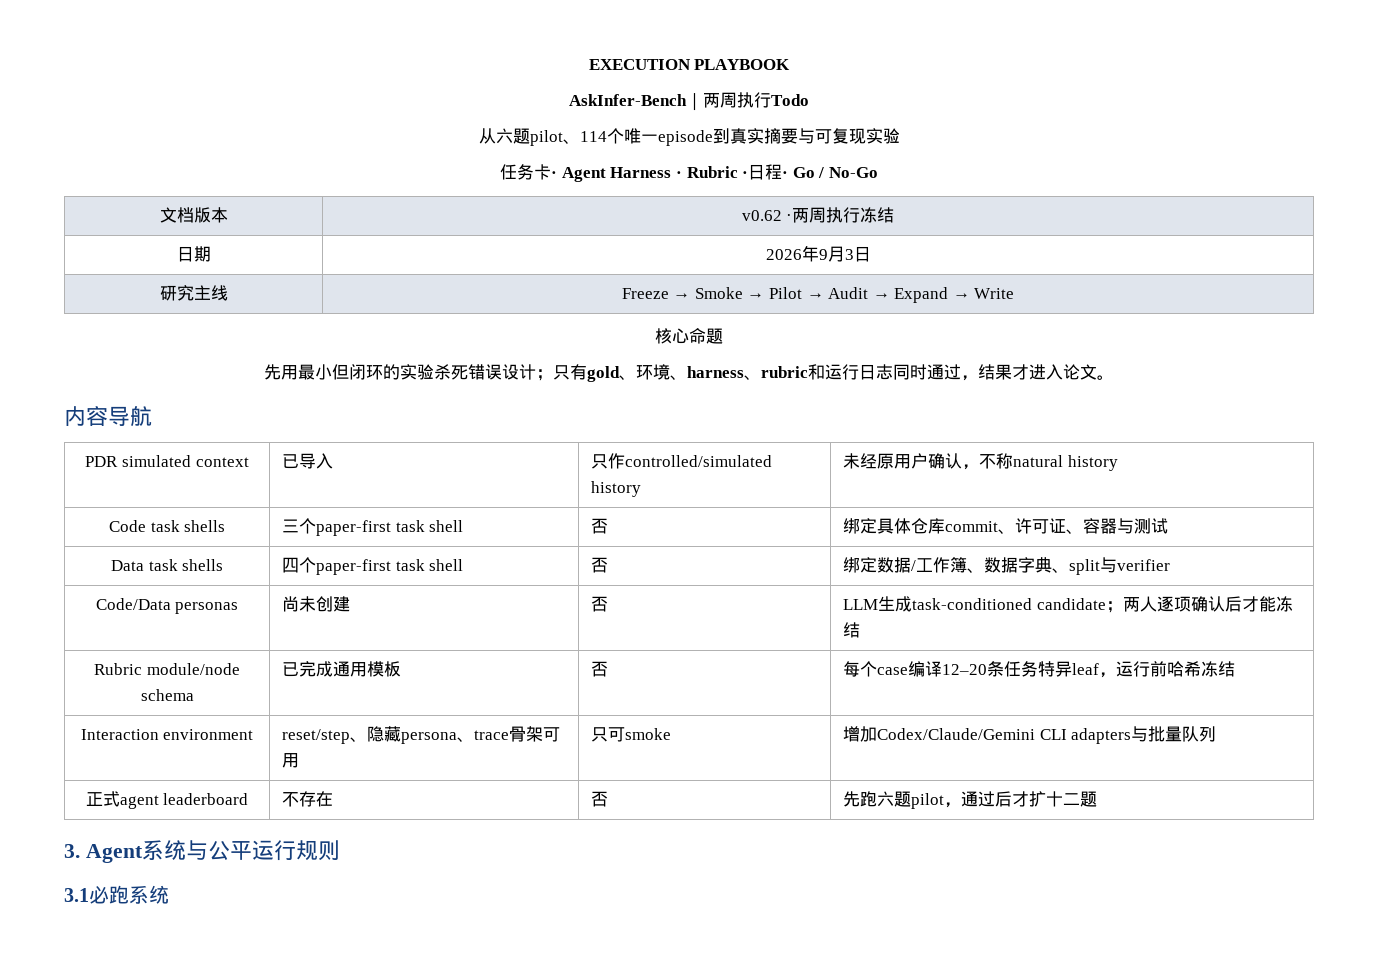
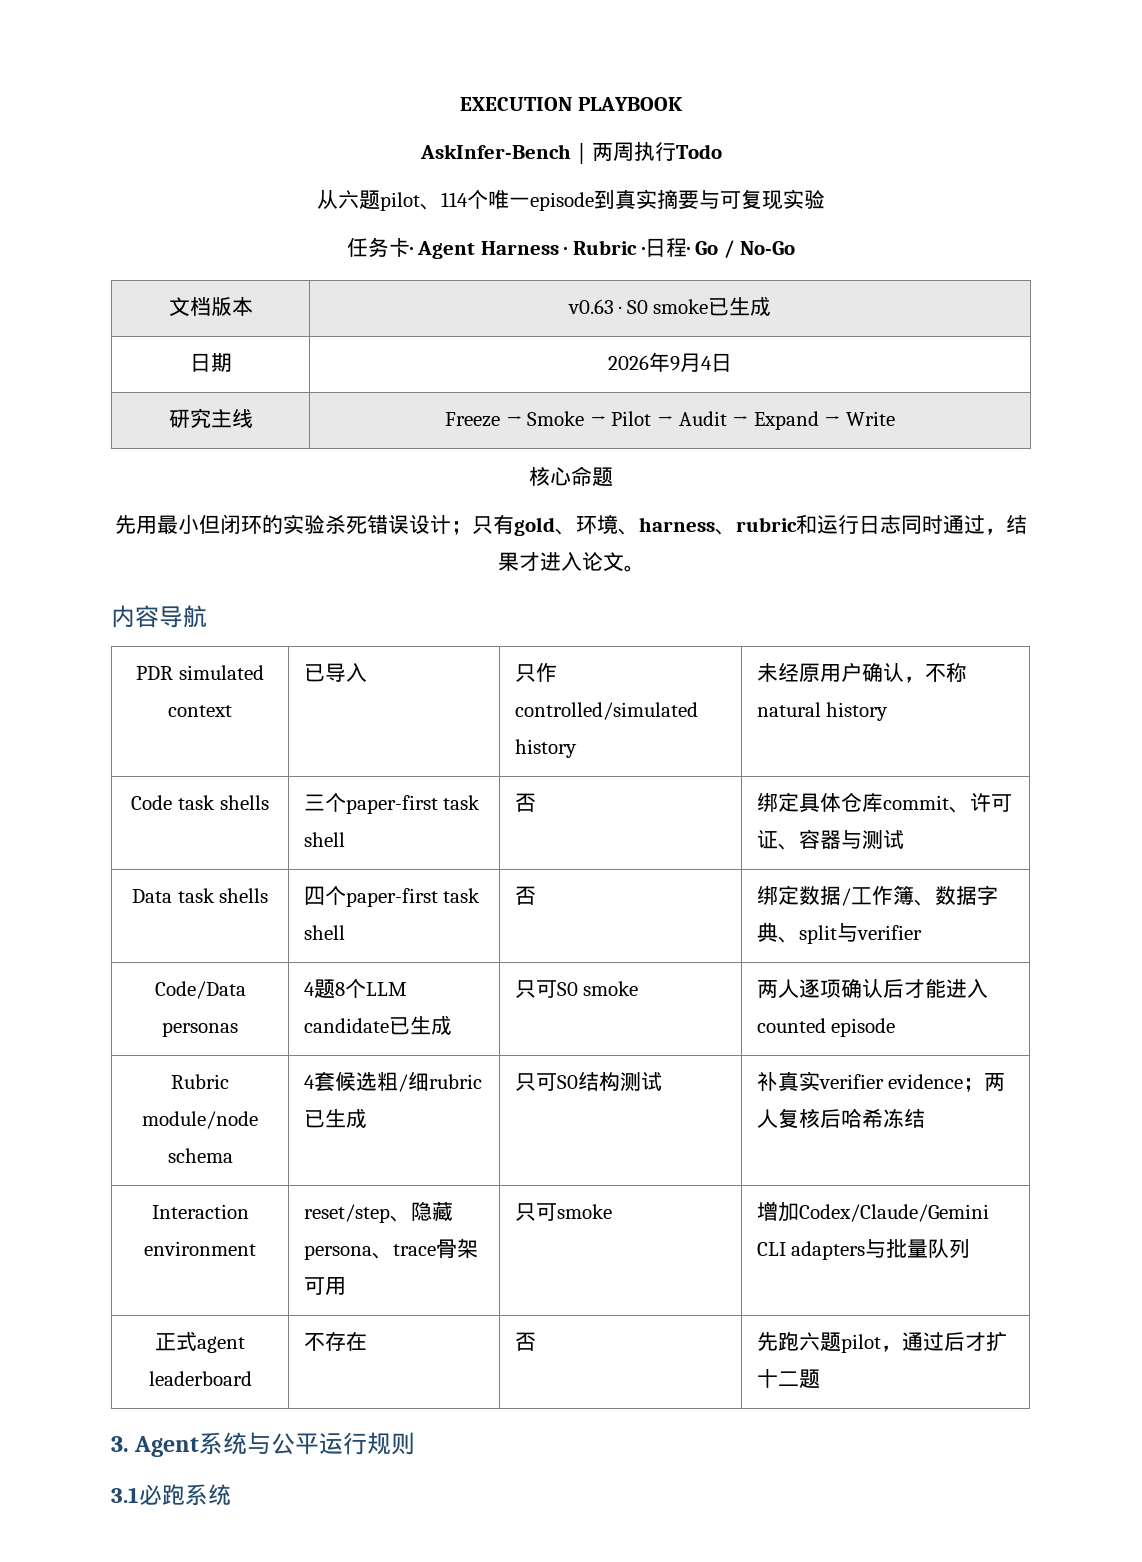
- 文档版本 | v0.62 ·两周执行冻结
+ 文档版本 | v0.63 · S0 smoke已生成
- 日期 | 2026年9月3日
+ 日期 | 2026年9月4日
- Code/Data personas | 尚未创建 | 否 | LLM生成task-conditioned candidate；两人逐项确认后才能冻结
+ Code/Data personas | 4题8个LLM candidate已生成 | 只可S0 smoke | 两人逐项确认后才能进入counted episode
- Rubric module/node schema | 已完成通用模板 | 否 | 每个case编译12–20条任务特异leaf，运行前哈希冻结
+ Rubric module/node schema | 4套候选粗/细rubric已生成 | 只可S0结构测试 | 补真实verifier evidence；两人复核后哈希冻结

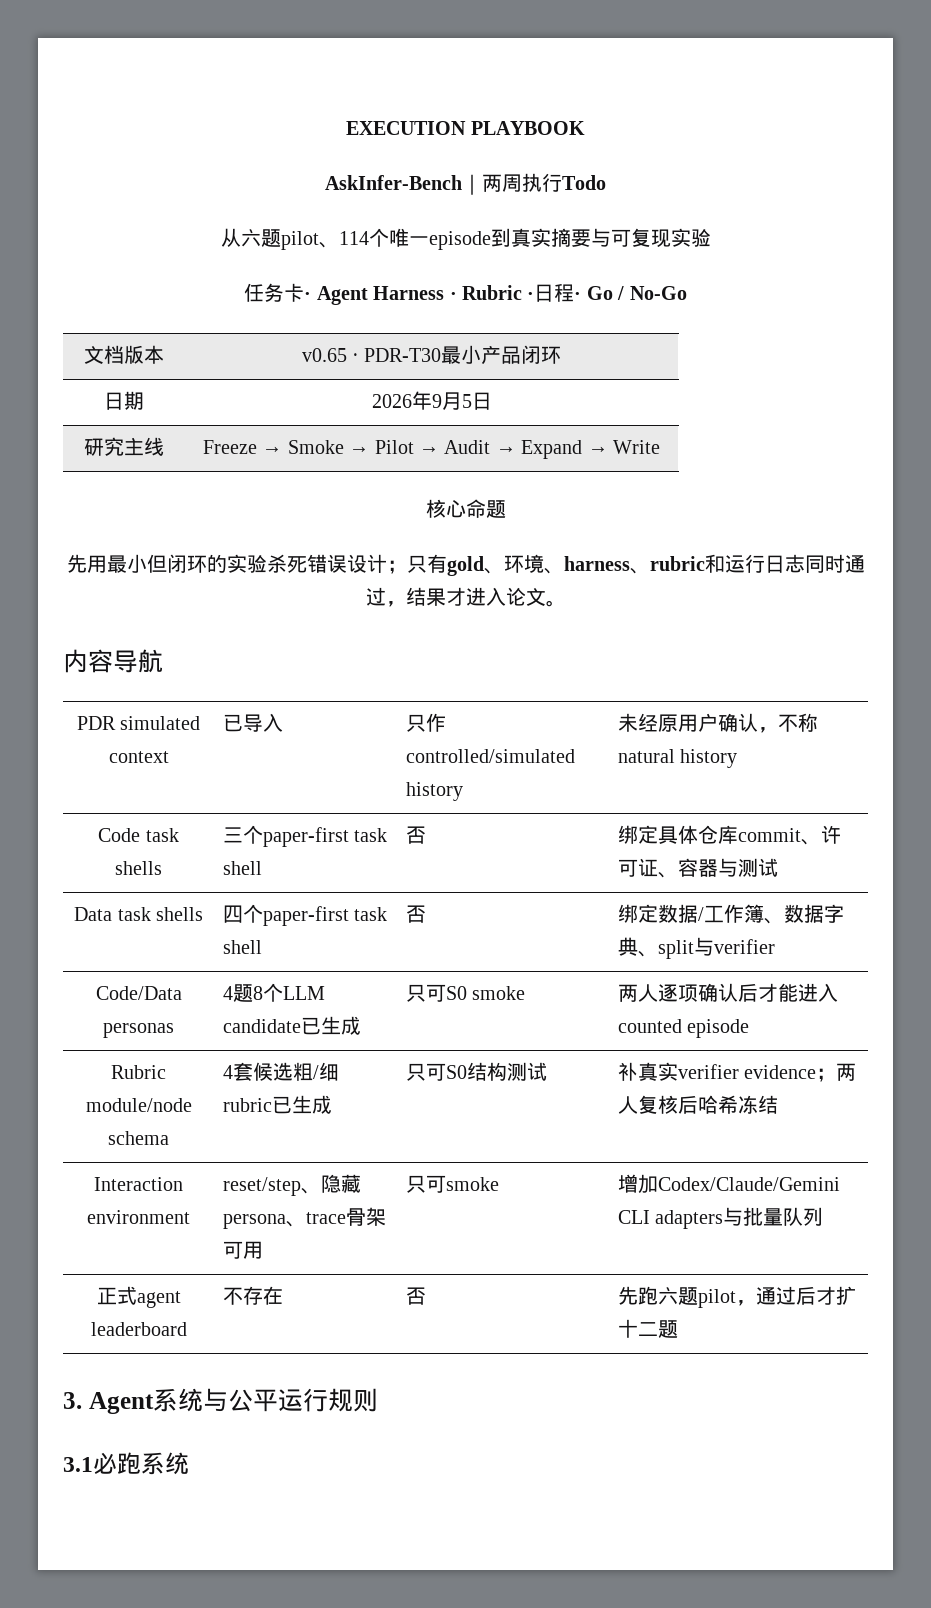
- 文档版本 | v0.63 · S0 smoke已生成
+ 文档版本 | v0.65 · PDR-T30最小产品闭环
- 日期 | 2026年9月4日
+ 日期 | 2026年9月5日

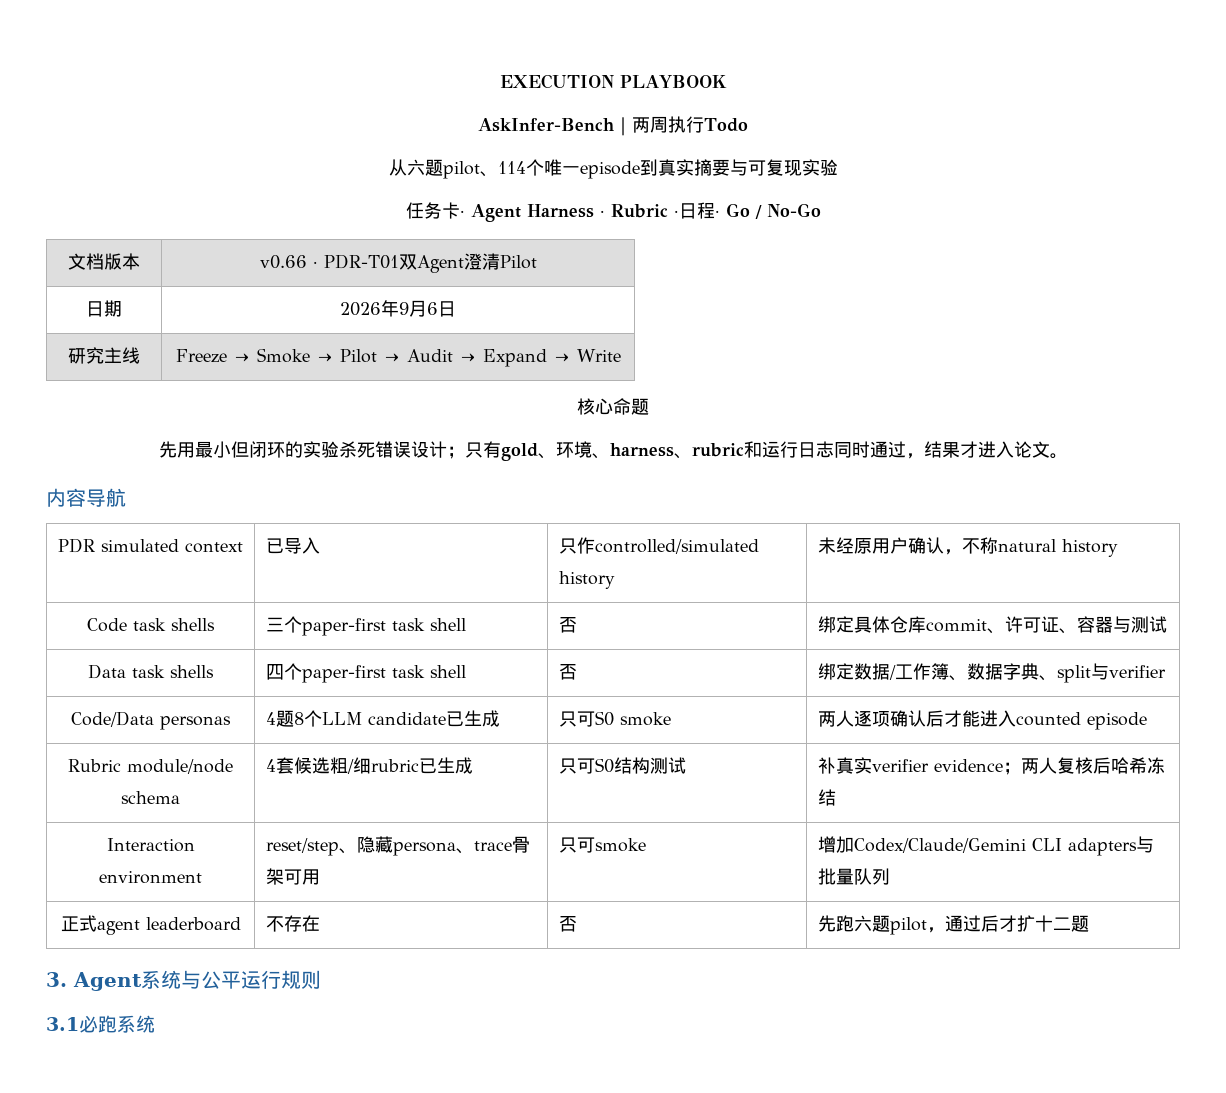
- 文档版本 | v0.65 · PDR-T30最小产品闭环
+ 文档版本 | v0.66 · PDR-T01双Agent澄清Pilot
- 日期 | 2026年9月5日
+ 日期 | 2026年9月6日

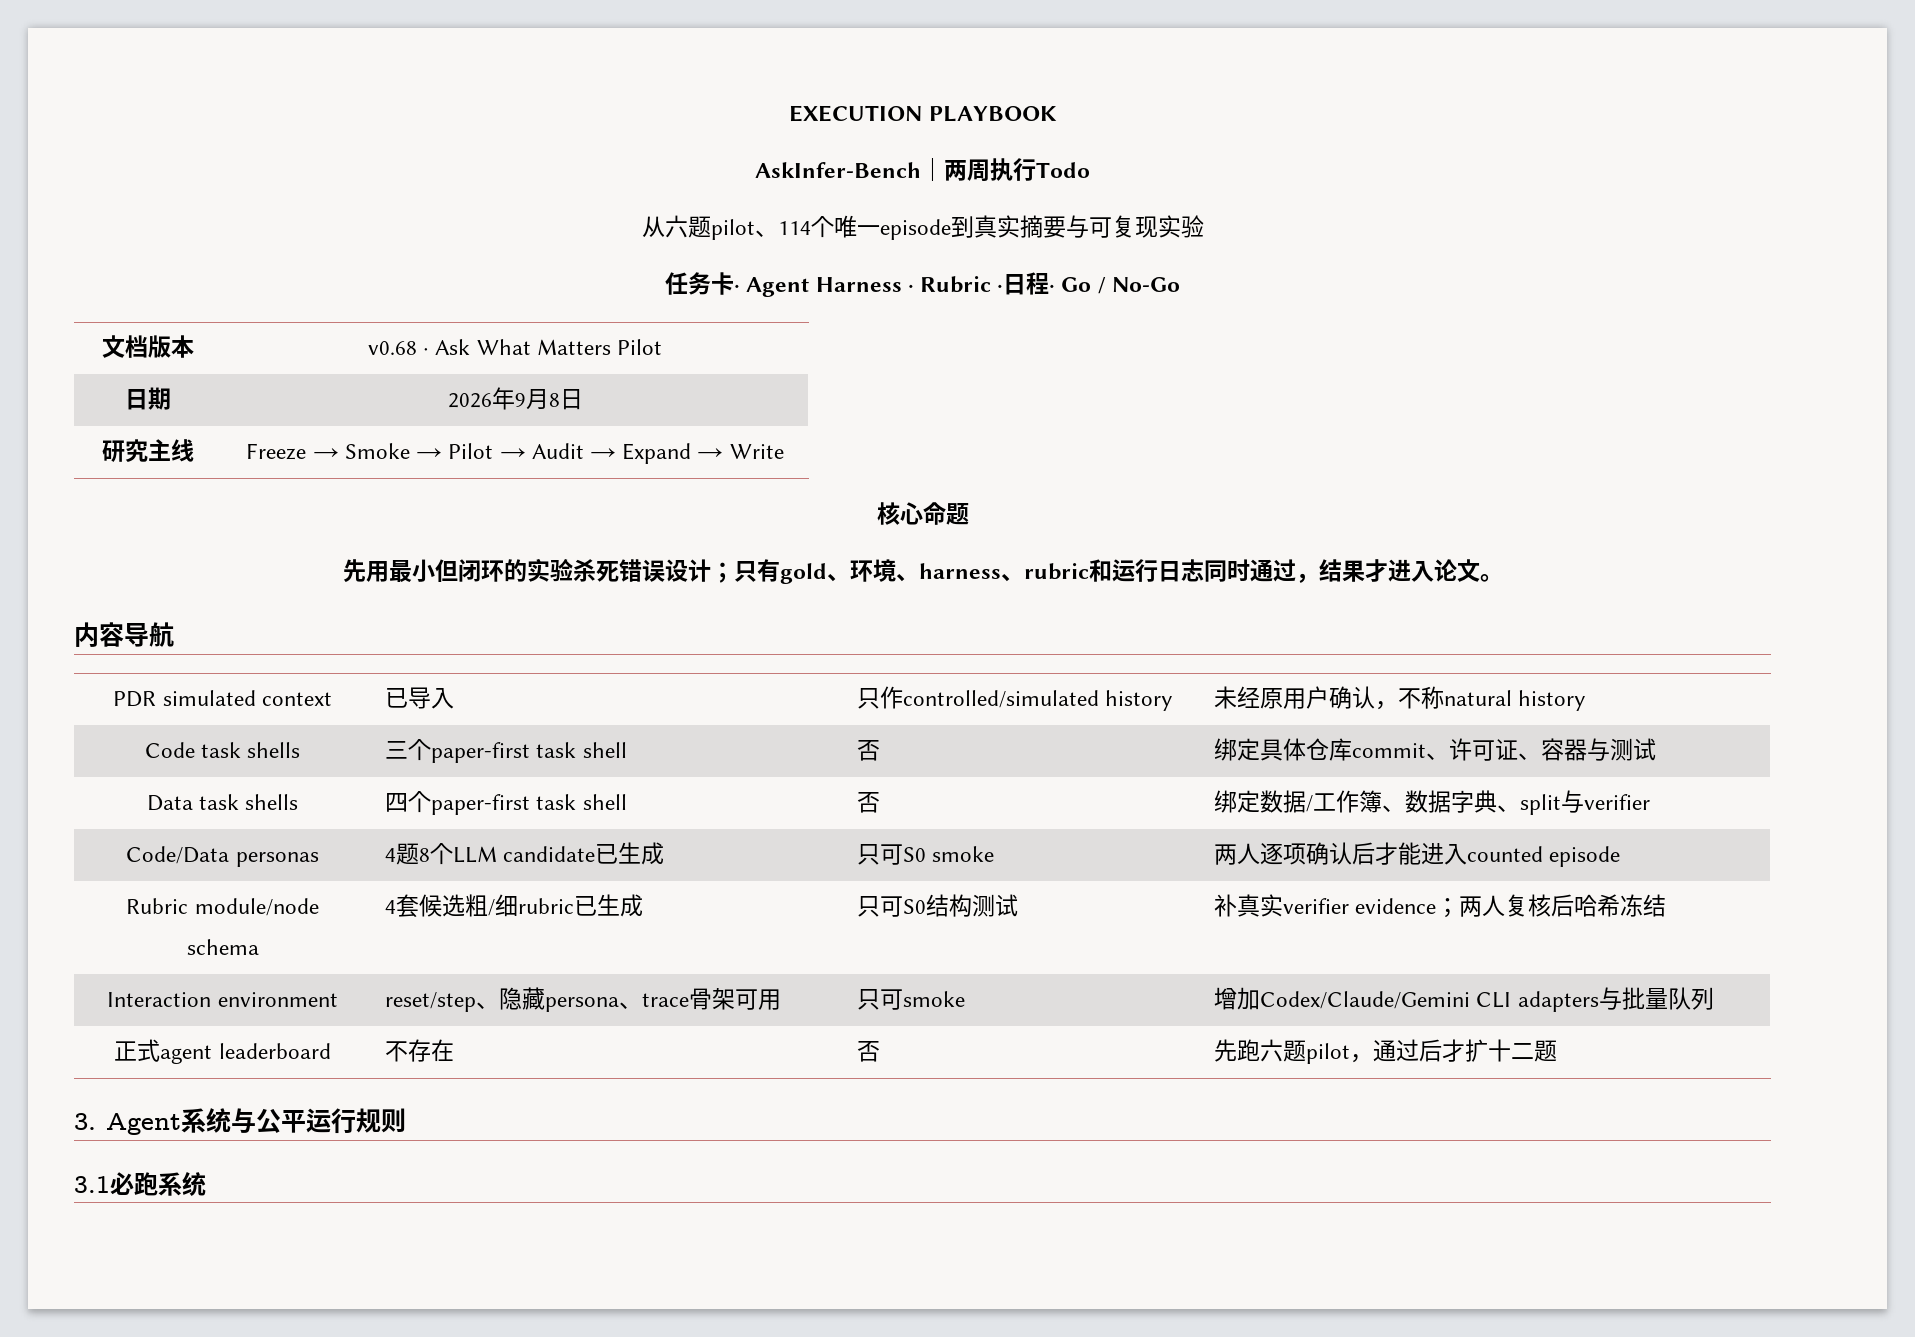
- 文档版本 | v0.66 · PDR-T01双Agent澄清Pilot
+ 文档版本 | v0.68 · Ask What Matters Pilot
- 日期 | 2026年9月6日
+ 日期 | 2026年9月8日

